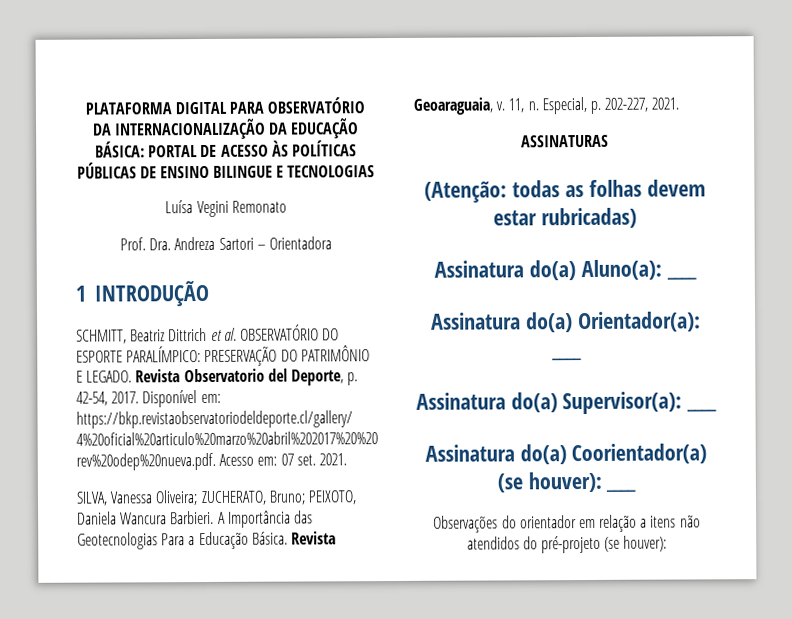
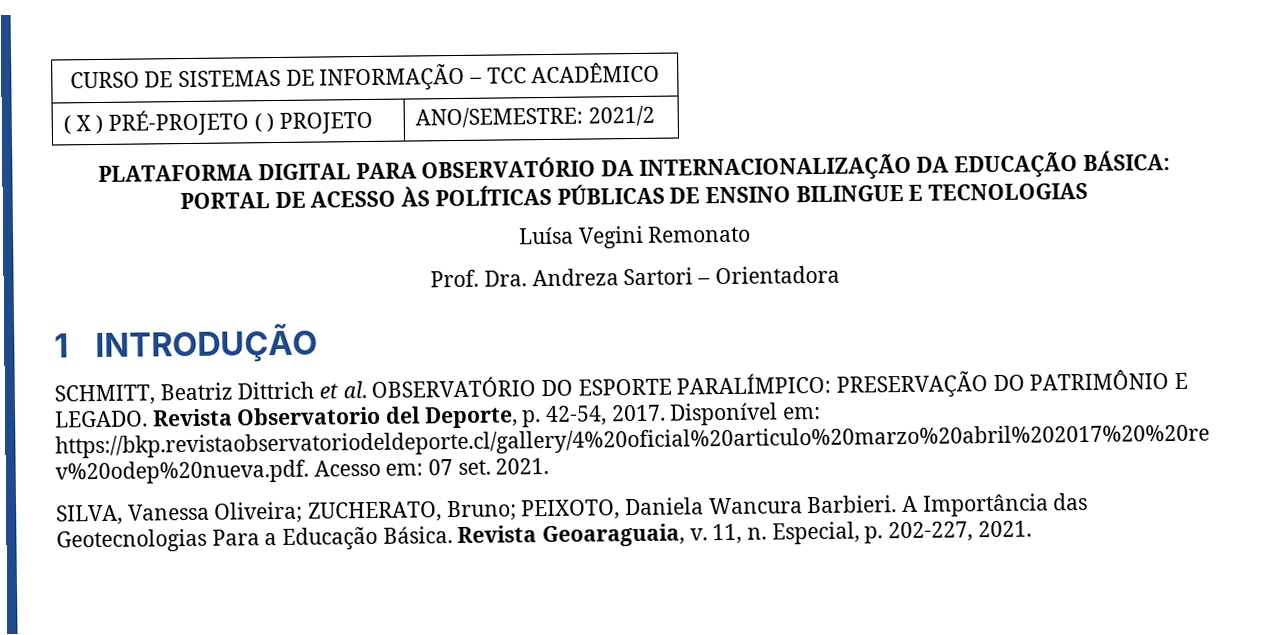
+ CURSO DE SISTEMAS DE INFORMAÇÃO – TCC ACADÊMICO
+ ( X ) PRÉ-PROJETO ( ) PROJETO | ANO/SEMESTRE: 2021/2
- ASSINATURAS
- (Atenção: todas as folhas devem estar rubricadas)
- Assinatura do(a) Aluno(a): ____
- Assinatura do(a) Orientador(a): ____
- Assinatura do(a) Supervisor(a): ____
- Assinatura do(a) Coorientador(a) (se houver): ____
- Observações do orientador em relação a itens não atendidos do pré-projeto (se houver):

